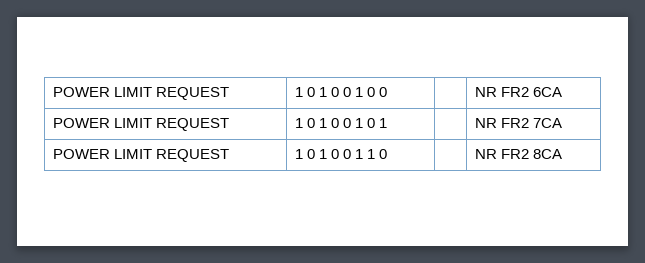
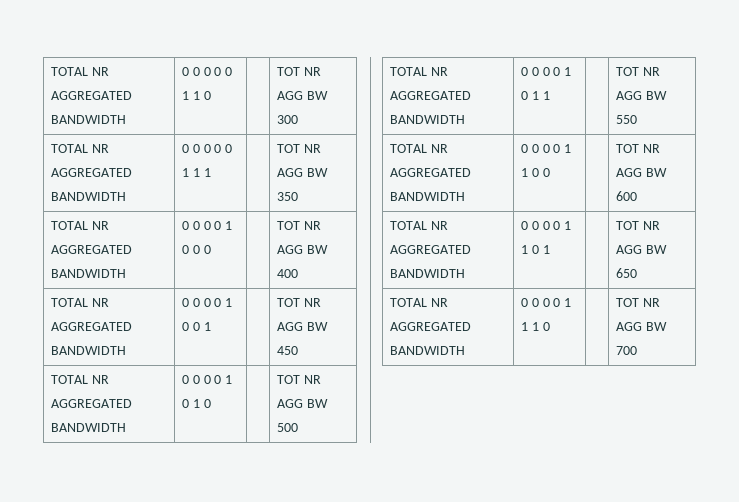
- POWER LIMIT REQUEST | 1 0 1 0 0 1 0 0 | | NR FR2 6CA
- POWER LIMIT REQUEST | 1 0 1 0 0 1 0 1 | | NR FR2 7CA
- POWER LIMIT REQUEST | 1 0 1 0 0 1 1 0 | | NR FR2 8CA
+ TOTAL NR AGGREGATED BANDWIDTH | 0 0 0 0 0 1 1 0 | | TOT NR AGG BW 300
+ TOTAL NR AGGREGATED BANDWIDTH | 0 0 0 0 0 1 1 1 | | TOT NR AGG BW 350
+ TOTAL NR AGGREGATED BANDWIDTH | 0 0 0 0 1 0 0 0 | | TOT NR AGG BW 400
+ TOTAL NR AGGREGATED BANDWIDTH | 0 0 0 0 1 0 0 1 | | TOT NR AGG BW 450
+ TOTAL NR AGGREGATED BANDWIDTH | 0 0 0 0 1 0 1 0 | | TOT NR AGG BW 500
+ TOTAL NR AGGREGATED BANDWIDTH | 0 0 0 0 1 0 1 1 | | TOT NR AGG BW 550
+ TOTAL NR AGGREGATED BANDWIDTH | 0 0 0 0 1 1 0 0 | | TOT NR AGG BW 600
+ TOTAL NR AGGREGATED BANDWIDTH | 0 0 0 0 1 1 0 1 | | TOT NR AGG BW 650
+ TOTAL NR AGGREGATED BANDWIDTH | 0 0 0 0 1 1 1 0 | | TOT NR AGG BW 700

